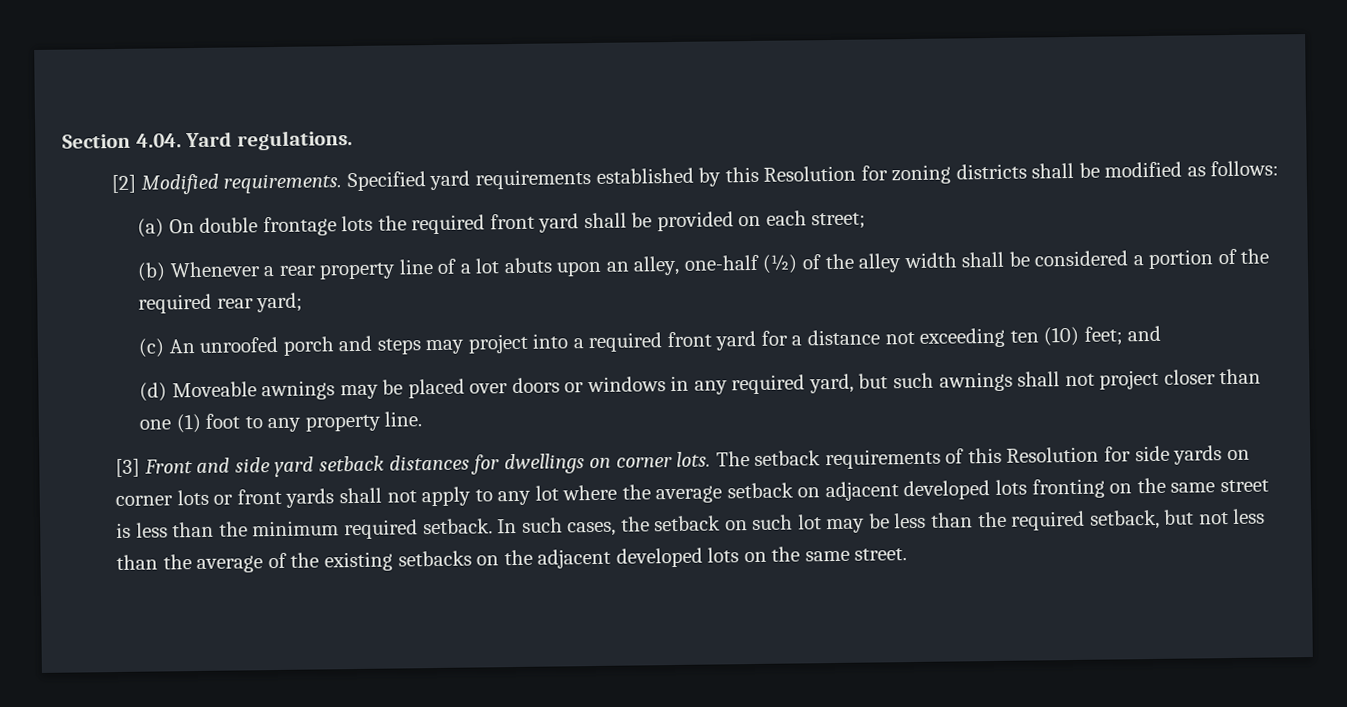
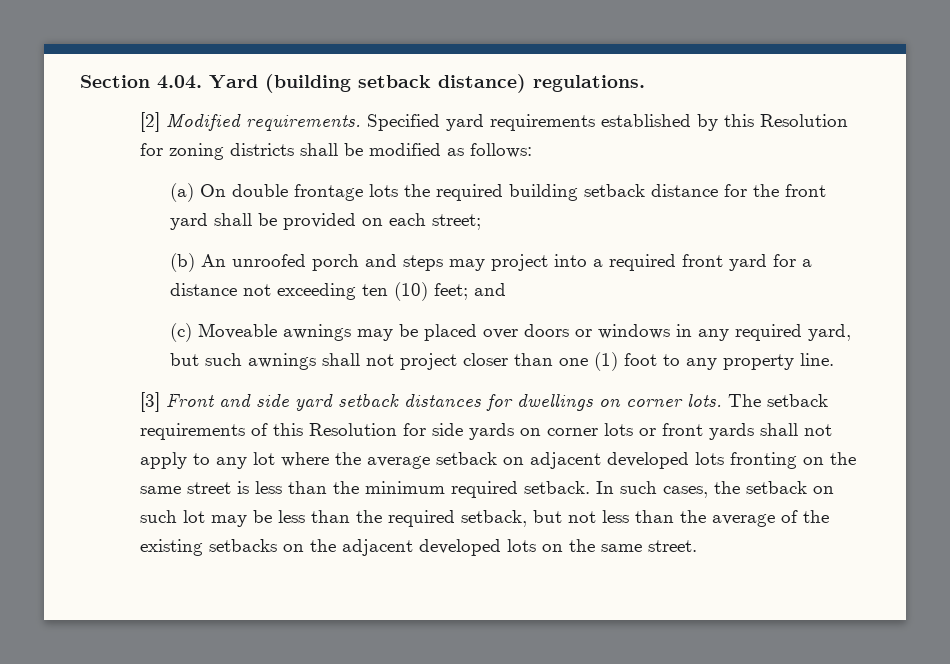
- Section 4.04. Yard regulations.
+ Section 4.04. Yard (building setback distance) regulations.
- (a) On double frontage lots the required front yard shall be provided on each street;
+ (a) On double frontage lots the required building setback distance for the front yard shall be provided on each street;
- (b) Whenever a rear property line of a lot abuts upon an alley, one-half (½) of the alley width shall be considered a portion of the required rear yard;
- (c) An unroofed porch and steps may project into a required front yard for a distance not exceeding ten (10) feet; and
+ (b) An unroofed porch and steps may project into a required front yard for a distance not exceeding ten (10) feet; and
- (d) Moveable awnings may be placed over doors or windows in any required yard, but such awnings shall not project closer than one (1) foot to any property line.
+ (c) Moveable awnings may be placed over doors or windows in any required yard, but such awnings shall not project closer than one (1) foot to any property line.

